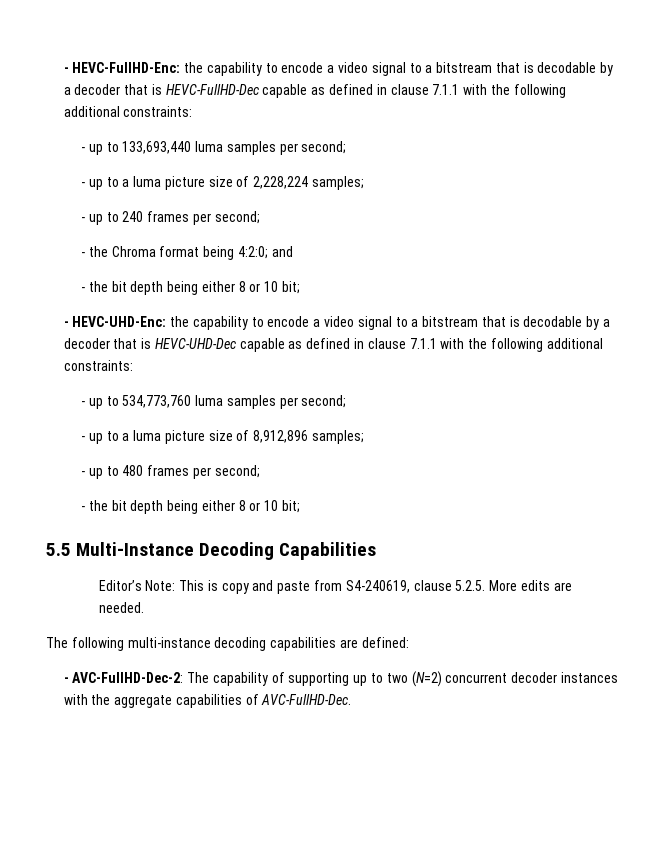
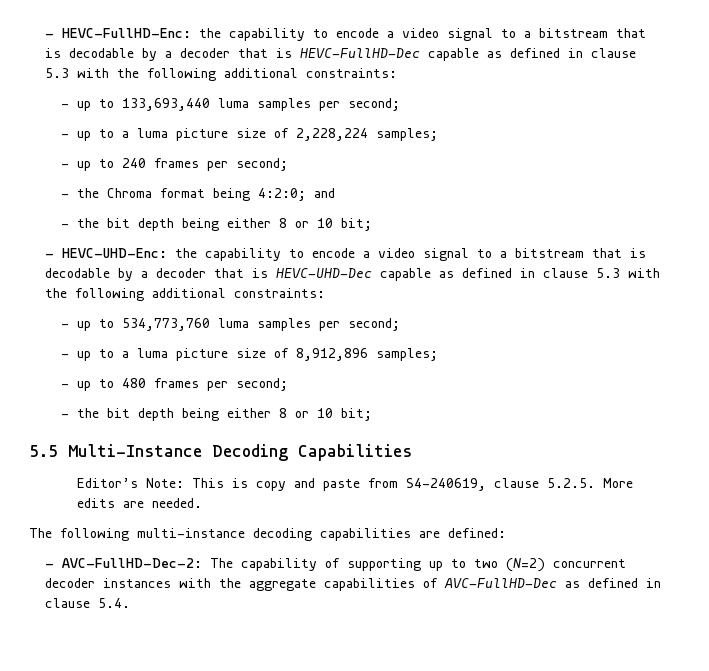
- - HEVC-FullHD-Enc: the capability to encode a video signal to a bitstream that is decodable by a decoder that is HEVC-FullHD-Dec capable as defined in clause 7.1.1 with the following additional constraints:
+ - HEVC-FullHD-Enc: the capability to encode a video signal to a bitstream that is decodable by a decoder that is HEVC-FullHD-Dec capable as defined in clause 5.3 with the following additional constraints:
- - HEVC-UHD-Enc: the capability to encode a video signal to a bitstream that is decodable by a decoder that is HEVC-UHD-Dec capable as defined in clause 7.1.1 with the following additional constraints:
+ - HEVC-UHD-Enc: the capability to encode a video signal to a bitstream that is decodable by a decoder that is HEVC-UHD-Dec capable as defined in clause 5.3 with the following additional constraints:
- - AVC-FullHD-Dec-2: The capability of supporting up to two (N=2) concurrent decoder instances with the aggregate capabilities of AVC-FullHD-Dec.
+ - AVC-FullHD-Dec-2: The capability of supporting up to two (N=2) concurrent decoder instances with the aggregate capabilities of AVC-FullHD-Dec as defined in clause 5.4.

